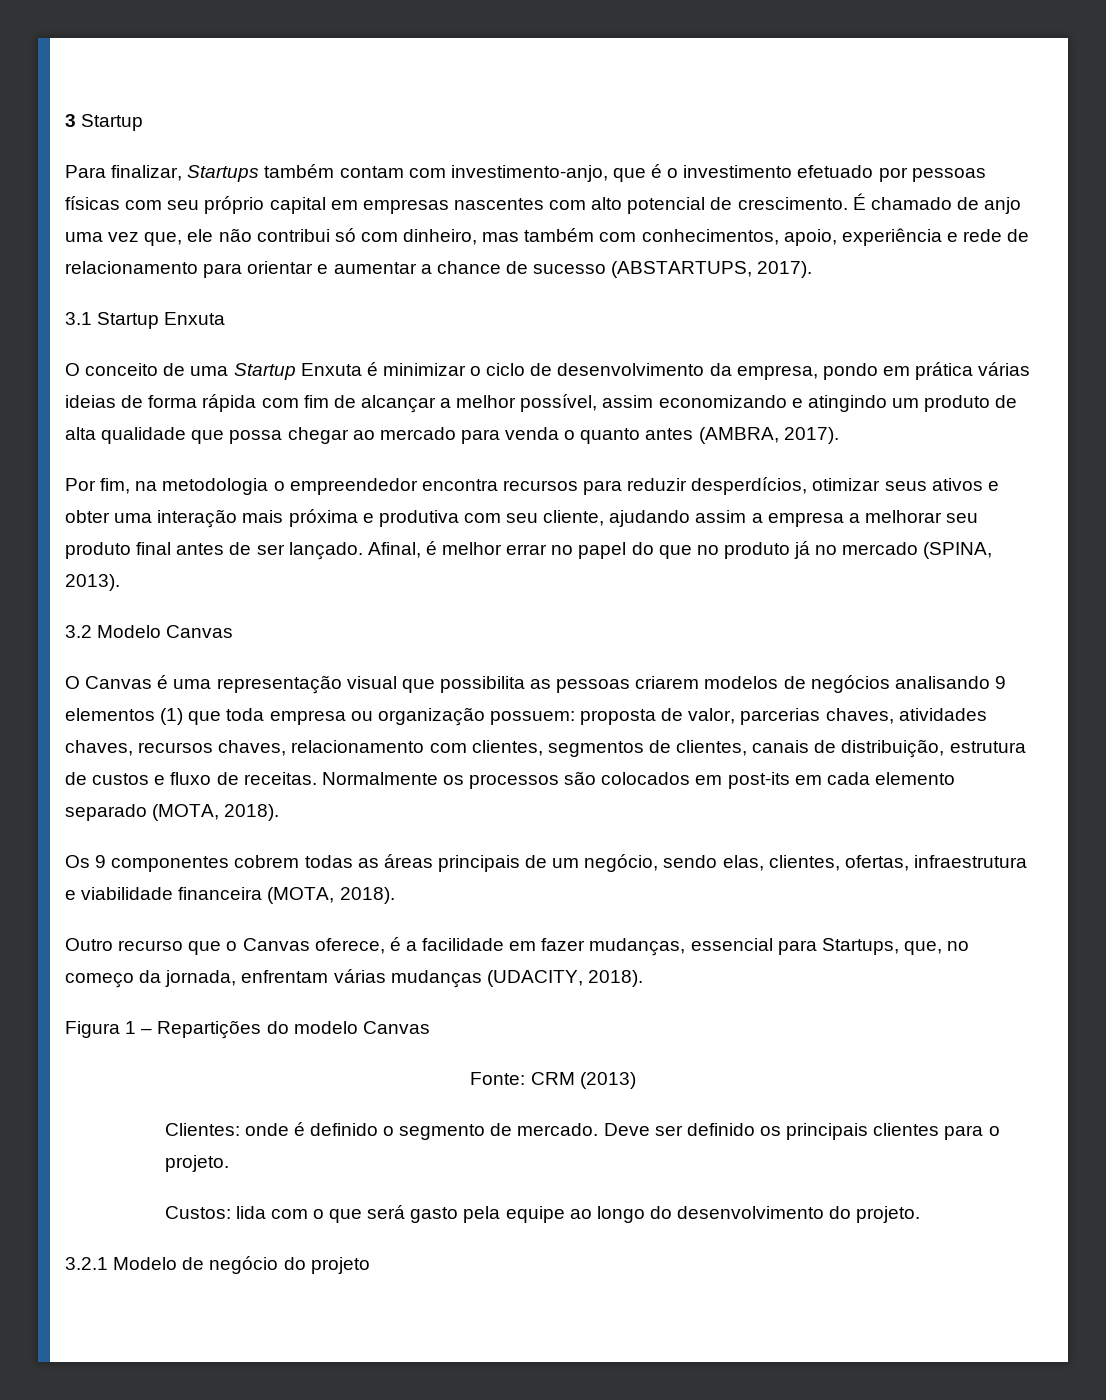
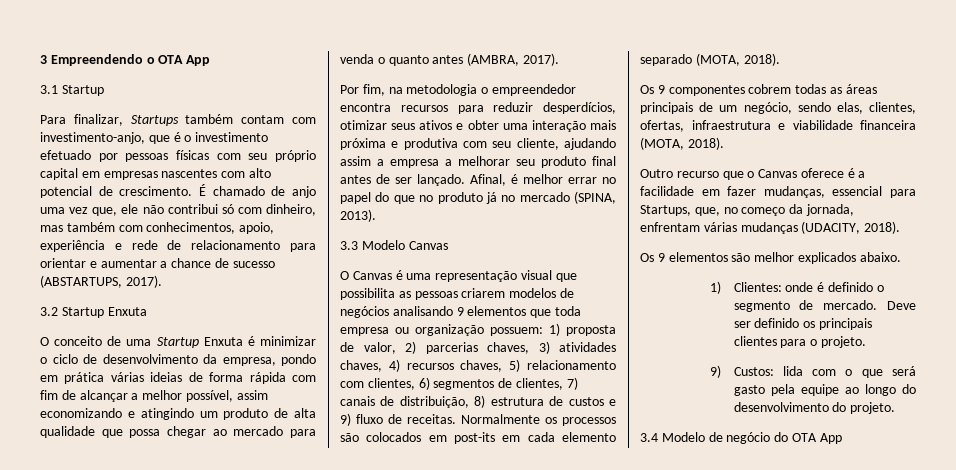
- 3 Startup
+ 3 Empreendendo o OTA App
+ 3.1 Startup
- 3.1 Startup Enxuta
+ 3.2 Startup Enxuta
- 3.2 Modelo Canvas
+ 3.3 Modelo Canvas
- O Canvas é uma representação visual que possibilita as pessoas criarem modelos de negócios analisando 9 elementos (1) que toda empresa ou organização possuem: proposta de valor, parcerias chaves, atividades chaves, recursos chaves, relacionamento com clientes, segmentos de clientes, canais de distribuição, estrutura de custos e fluxo de receitas.
+ O Canvas é uma representação visual que possibilita as pessoas criarem modelos de negócios analisando 9 elementos que toda empresa ou organização possuem: 1) proposta de valor, 2) parcerias chaves, 3) atividades chaves, 4) recursos chaves, 5) relacionamento com clientes, 6) segmentos de clientes, 7) canais de distribuição, 8) estrutura de custos e 9) fluxo de receitas.
- Outro recurso que o Canvas oferece, é a facilidade em fazer mudanças, essencial para Startups, que, no começo da jornada, enfrentam várias mudanças (UDACITY, 2018).
+ Outro recurso que o Canvas oferece é a facilidade em fazer mudanças, essencial para Startups, que, no começo da jornada, enfrentam várias mudanças (UDACITY, 2018).
- Figura 1 – Repartições do modelo Canvas
- Fonte: CRM (2013)
- Clientes: onde é definido o segmento de mercado.
+ Os 9 elementos são melhor explicados abaixo.
+ 1) Clientes: onde é definido o segmento de mercado.
- Custos: lida com o que será gasto pela equipe ao longo do desenvolvimento do projeto.
+ 9) Custos: lida com o que será gasto pela equipe ao longo do desenvolvimento do projeto.
- 3.2.1 Modelo de negócio do projeto
+ 3.4 Modelo de negócio do OTA App

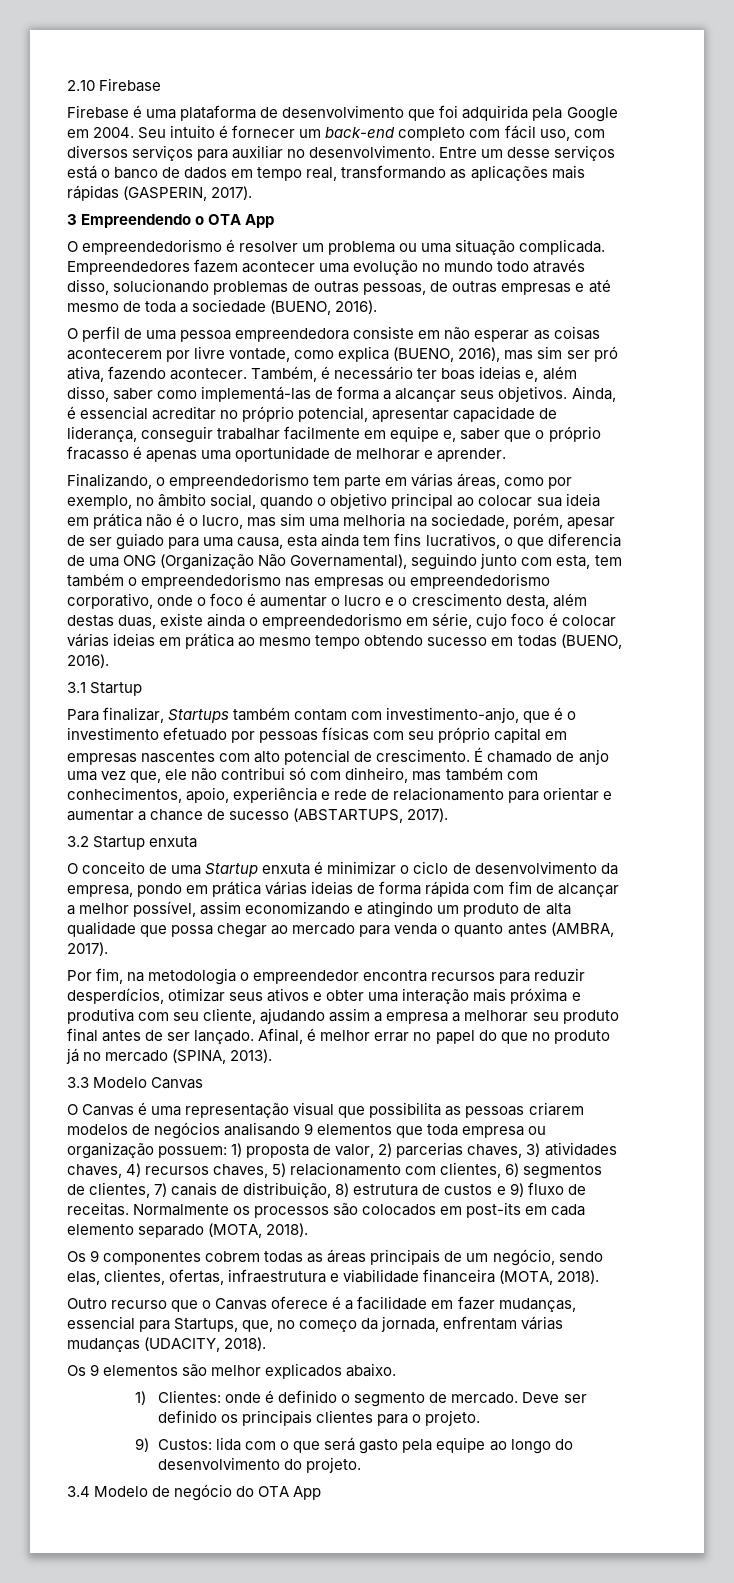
+ 2.10 Firebase
+ Firebase é uma plataforma de desenvolvimento que foi adquirida pela Google em 2004. Seu intuito é fornecer um back-end completo com fácil uso, com diversos serviços para auxiliar no desenvolvimento. Entre um desse serviços está o banco de dados em tempo real, transformando as aplicações mais rápidas (GASPERIN, 2017).
+ O empreendedorismo é resolver um problema ou uma situação complicada. Empreendedores fazem acontecer uma evolução no mundo todo através disso, solucionando problemas de outras pessoas, de outras empresas e até mesmo de toda a sociedade (BUENO, 2016).
+ O perfil de uma pessoa empreendedora consiste em não esperar as coisas acontecerem por livre vontade, como explica (BUENO, 2016), mas sim ser pró ativa, fazendo acontecer. Também, é necessário ter boas ideias e, além disso, saber como implementá-las de forma a alcançar seus objetivos. Ainda, é essencial acreditar no próprio potencial, apresentar capacidade de liderança, conseguir trabalhar facilmente em equipe e, saber que o próprio fracasso é apenas uma oportunidade de melhorar e aprender.
+ Finalizando, o empreendedorismo tem parte em várias áreas, como por exemplo, no âmbito social, quando o objetivo principal ao colocar sua ideia em prática não é o lucro, mas sim uma melhoria na sociedade, porém, apesar de ser guiado para uma causa, esta ainda tem fins lucrativos, o que diferencia de uma ONG (Organização Não Governamental), seguindo junto com esta, tem também o empreendedorismo nas empresas ou empreendedorismo corporativo, onde o foco é aumentar o lucro e o crescimento desta, além destas duas, existe ainda o empreendedorismo em série, cujo foco é colocar várias ideias em prática ao mesmo tempo obtendo sucesso em todas (BUENO, 2016).
- 3.2 Startup Enxuta
+ 3.2 Startup enxuta
- O conceito de uma Startup Enxuta é minimizar o ciclo de desenvolvimento da empresa, pondo em prática várias ideias de forma rápida com fim de alcançar a melhor possível, assim economizando e atingindo um produto de alta qualidade que possa chegar ao mercado para venda o quanto antes (AMBRA, 2017).
+ O conceito de uma Startup enxuta é minimizar o ciclo de desenvolvimento da empresa, pondo em prática várias ideias de forma rápida com fim de alcançar a melhor possível, assim economizando e atingindo um produto de alta qualidade que possa chegar ao mercado para venda o quanto antes (AMBRA, 2017).

